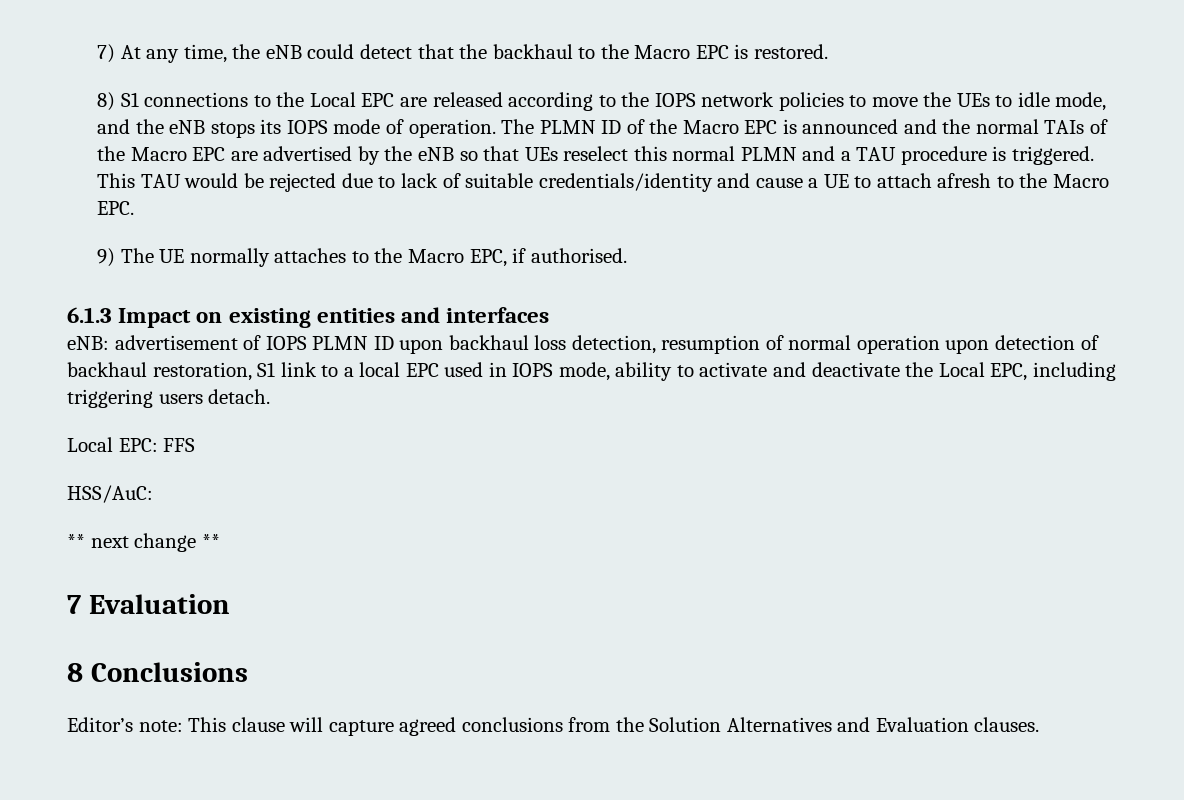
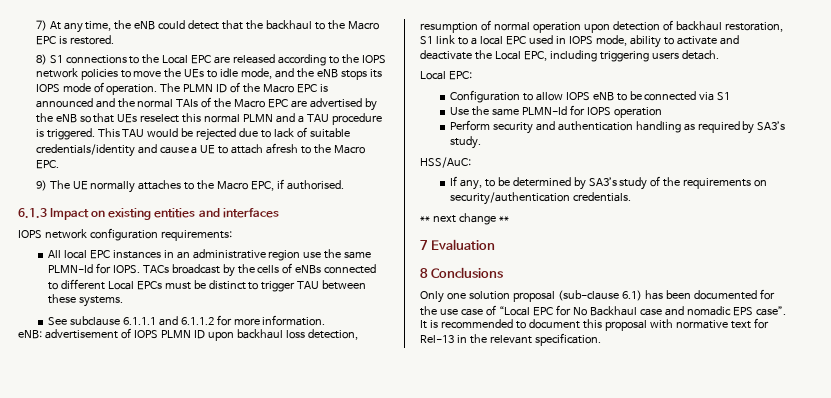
+ IOPS network configuration requirements:
+ All local EPC instances in an administrative region use the same PLMN-Id for IOPS. TACs broadcast by the cells of eNBs connected to different Local EPCs must be distinct to trigger TAU between these systems.
+ See subclause 6.1.1.1 and 6.1.1.2 for more information.
- Local EPC: FFS
+ Local EPC:
+ Configuration to allow IOPS eNB to be connected via S1
+ Use the same PLMN-Id for IOPS operation
+ Perform security and authentication handling as required by SA3’s study.
  HSS/AuC:
+ If any, to be determined by SA3’s study of the requirements on security/authentication credentials.
- Editor’s note: This clause will capture agreed conclusions from the Solution Alternatives and Evaluation clauses.
+ Only one solution proposal (sub-clause 6.1) has been documented for the use case of “Local EPC for No Backhaul case and nomadic EPS case”. It is recommended to document this proposal with normative text for Rel-13 in the relevant specification.

